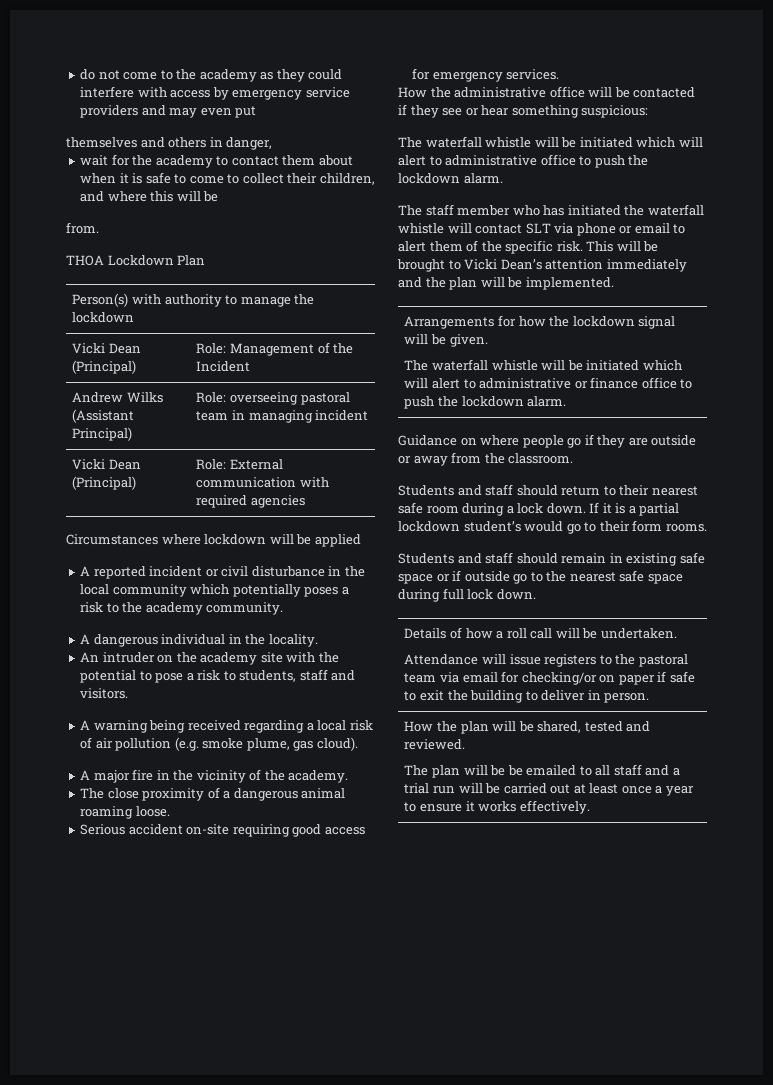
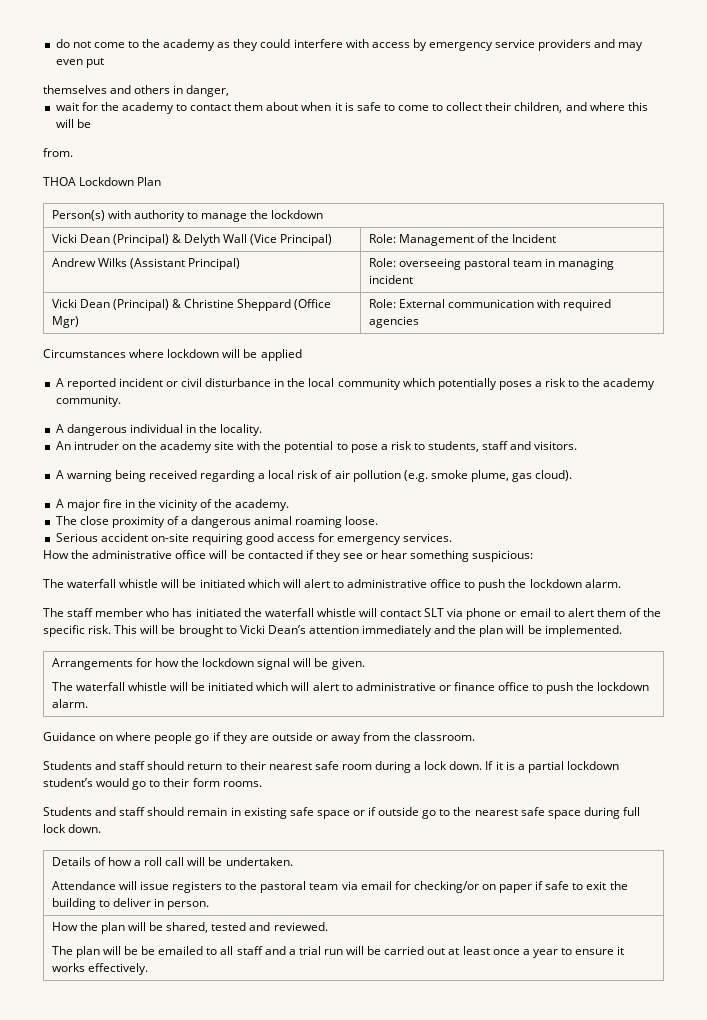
- Vicki Dean (Principal) | Role: Management of the Incident
+ Vicki Dean (Principal) & Delyth Wall (Vice Principal) | Role: Management of the Incident
- Vicki Dean (Principal) | Role: External communication with required agencies
+ Vicki Dean (Principal) & Christine Sheppard (Office Mgr) | Role: External communication with required agencies

